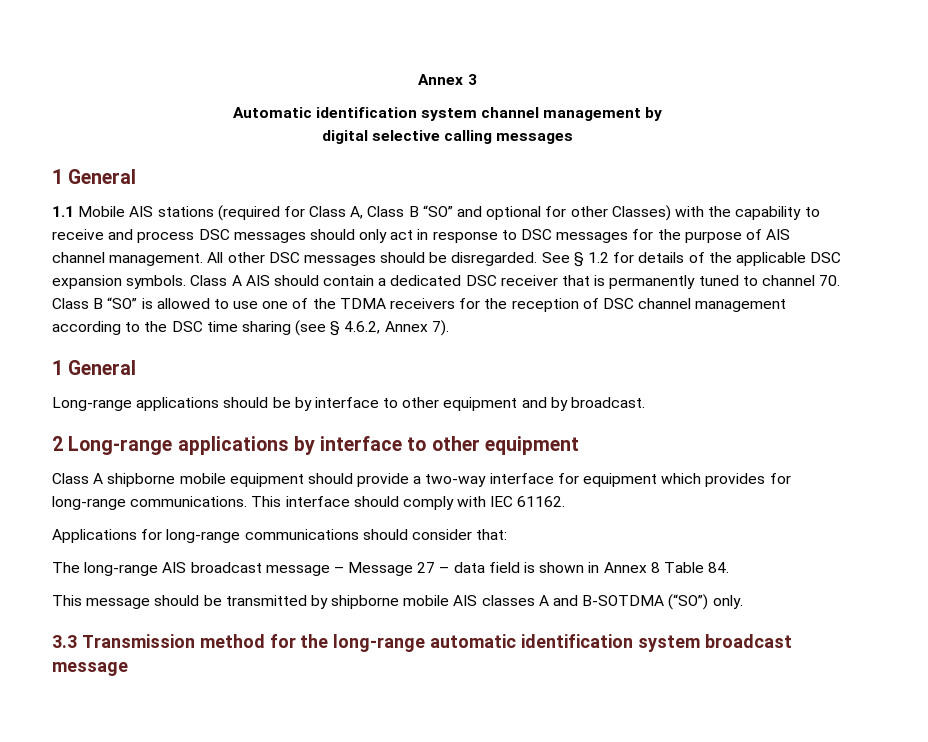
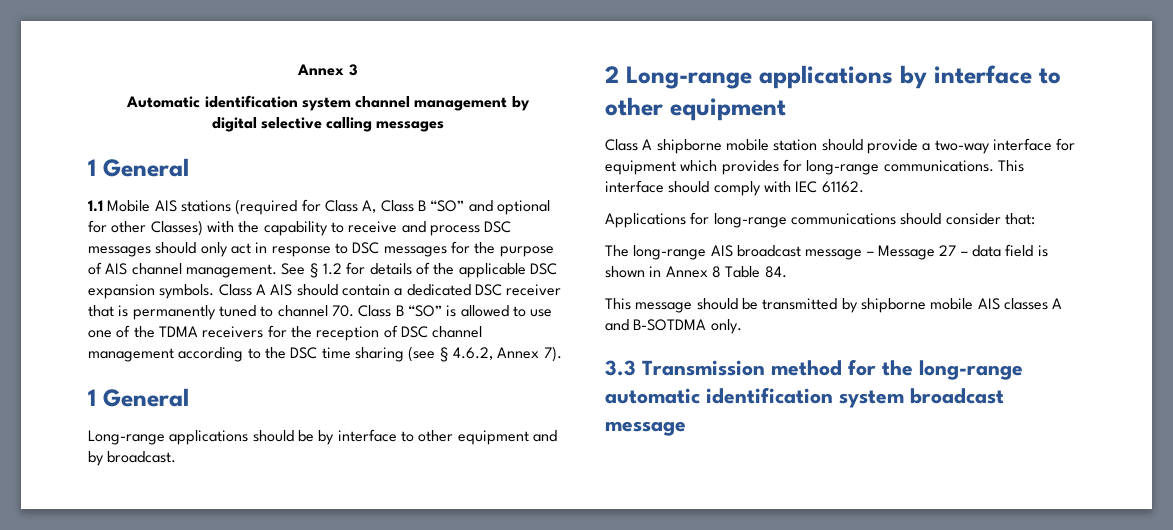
- All other DSC messages should be disregarded.
- Class A shipborne mobile equipment should provide a two-way interface for equipment which provides for long-range communications.
+ Class A shipborne mobile station should provide a two-way interface for equipment which provides for long-range communications.
- This message should be transmitted by shipborne mobile AIS classes A and B-SOTDMA (“SO”) only.
+ This message should be transmitted by shipborne mobile AIS classes A and B-SOTDMA only.

